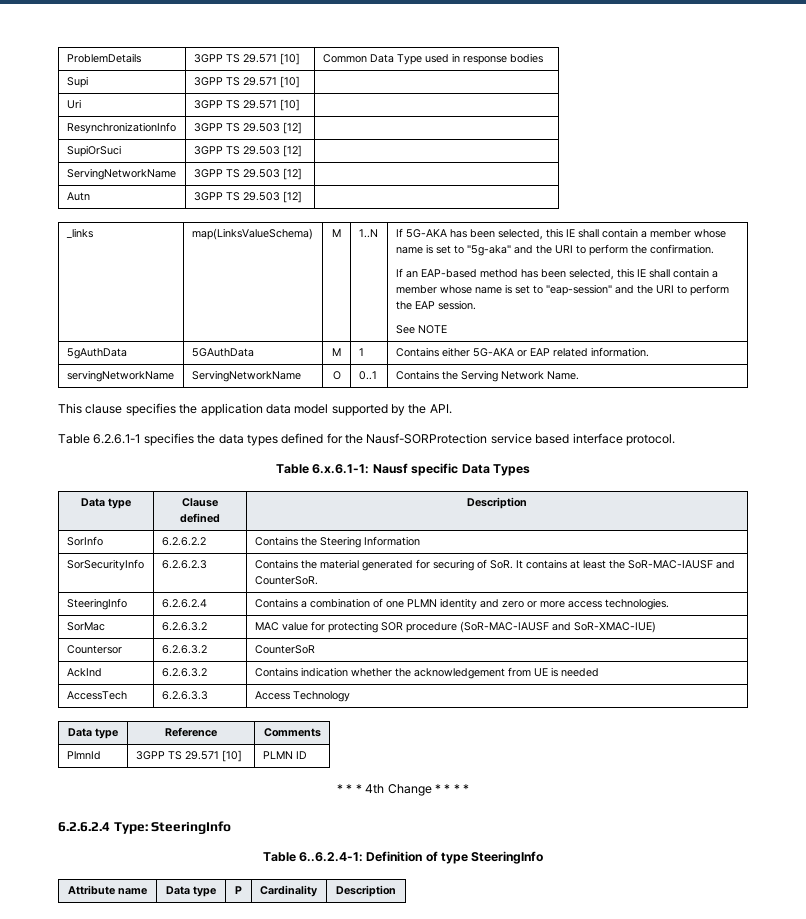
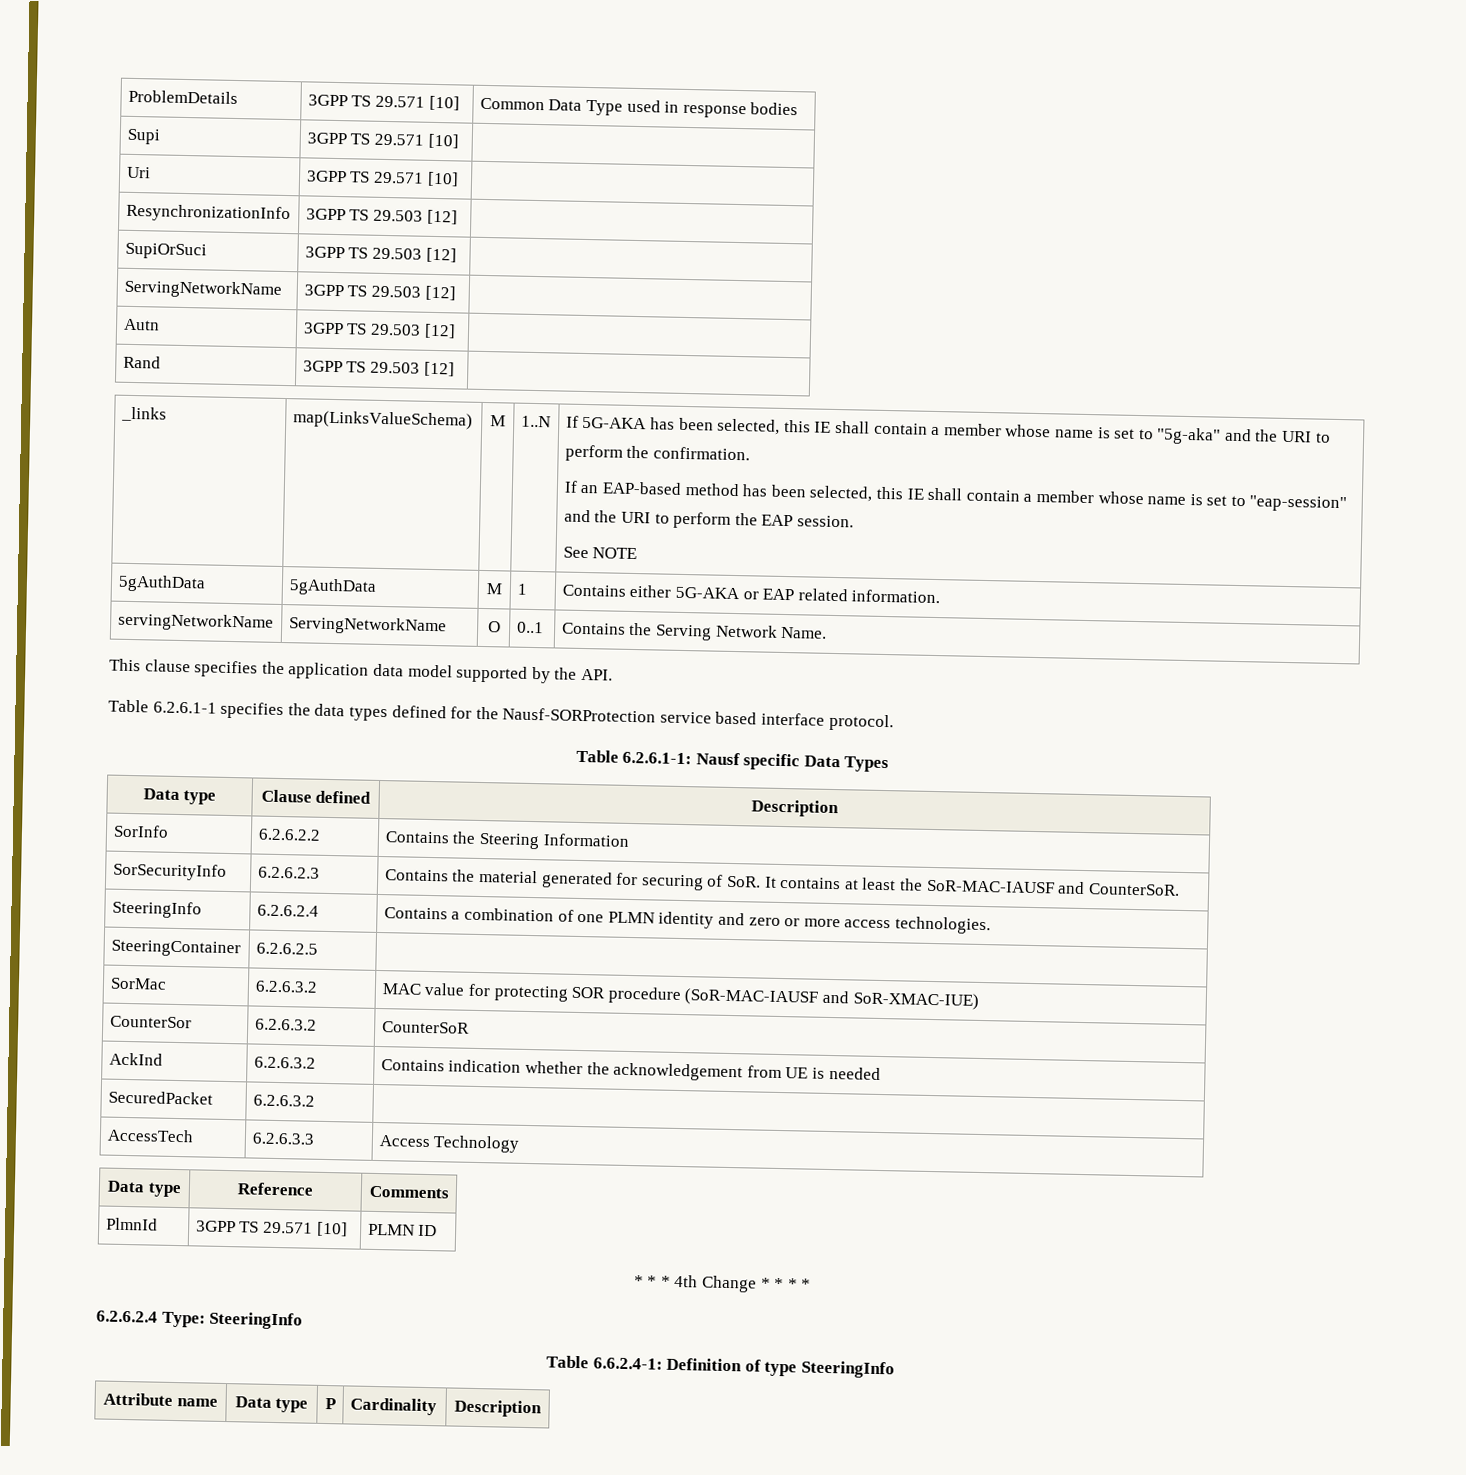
+ Rand | 3GPP TS 29.503 [12] |
- 5gAuthData | 5GAuthData | M | 1 | Contains either 5G-AKA or EAP related information.
+ 5gAuthData | 5gAuthData | M | 1 | Contains either 5G-AKA or EAP related information.
- Table 6.x.6.1-1: Nausf specific Data Types
+ Table 6.2.6.1-1: Nausf specific Data Types
+ SteeringContainer | 6.2.6.2.5 |
- Countersor | 6.2.6.3.2 | CounterSoR
+ CounterSor | 6.2.6.3.2 | CounterSoR
+ SecuredPacket | 6.2.6.3.2 |
- Table 6..6.2.4-1: Definition of type SteeringInfo
+ Table 6.6.2.4-1: Definition of type SteeringInfo

